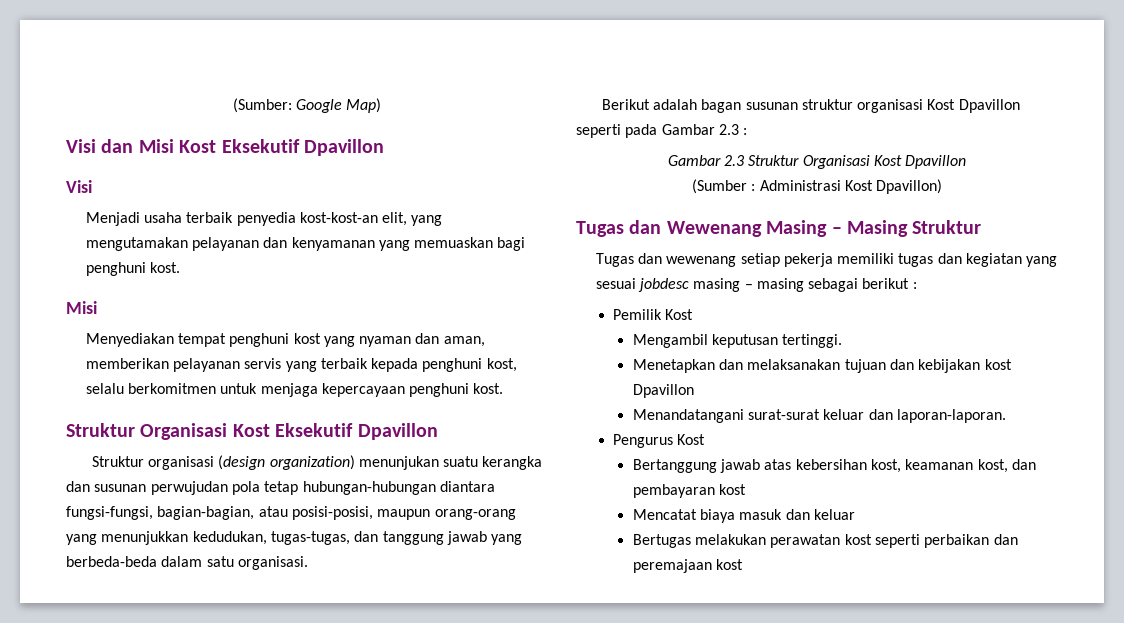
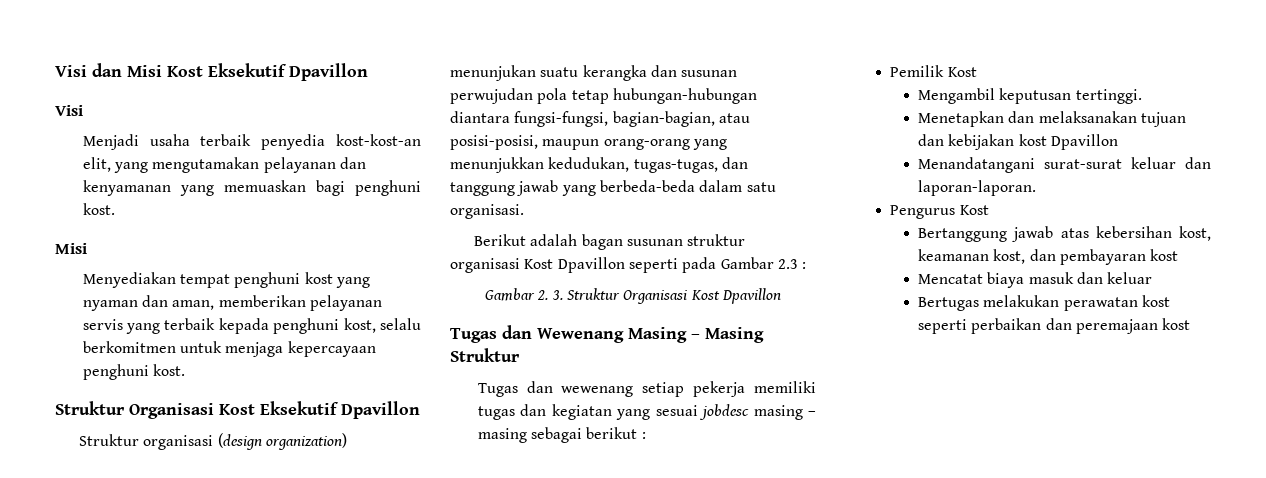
- (Sumber: Google Map)
- Gambar 2.3 Struktur Organisasi Kost Dpavillon
+ Gambar 2. 3. Struktur Organisasi Kost Dpavillon
- (Sumber : Administrasi Kost Dpavillon)

